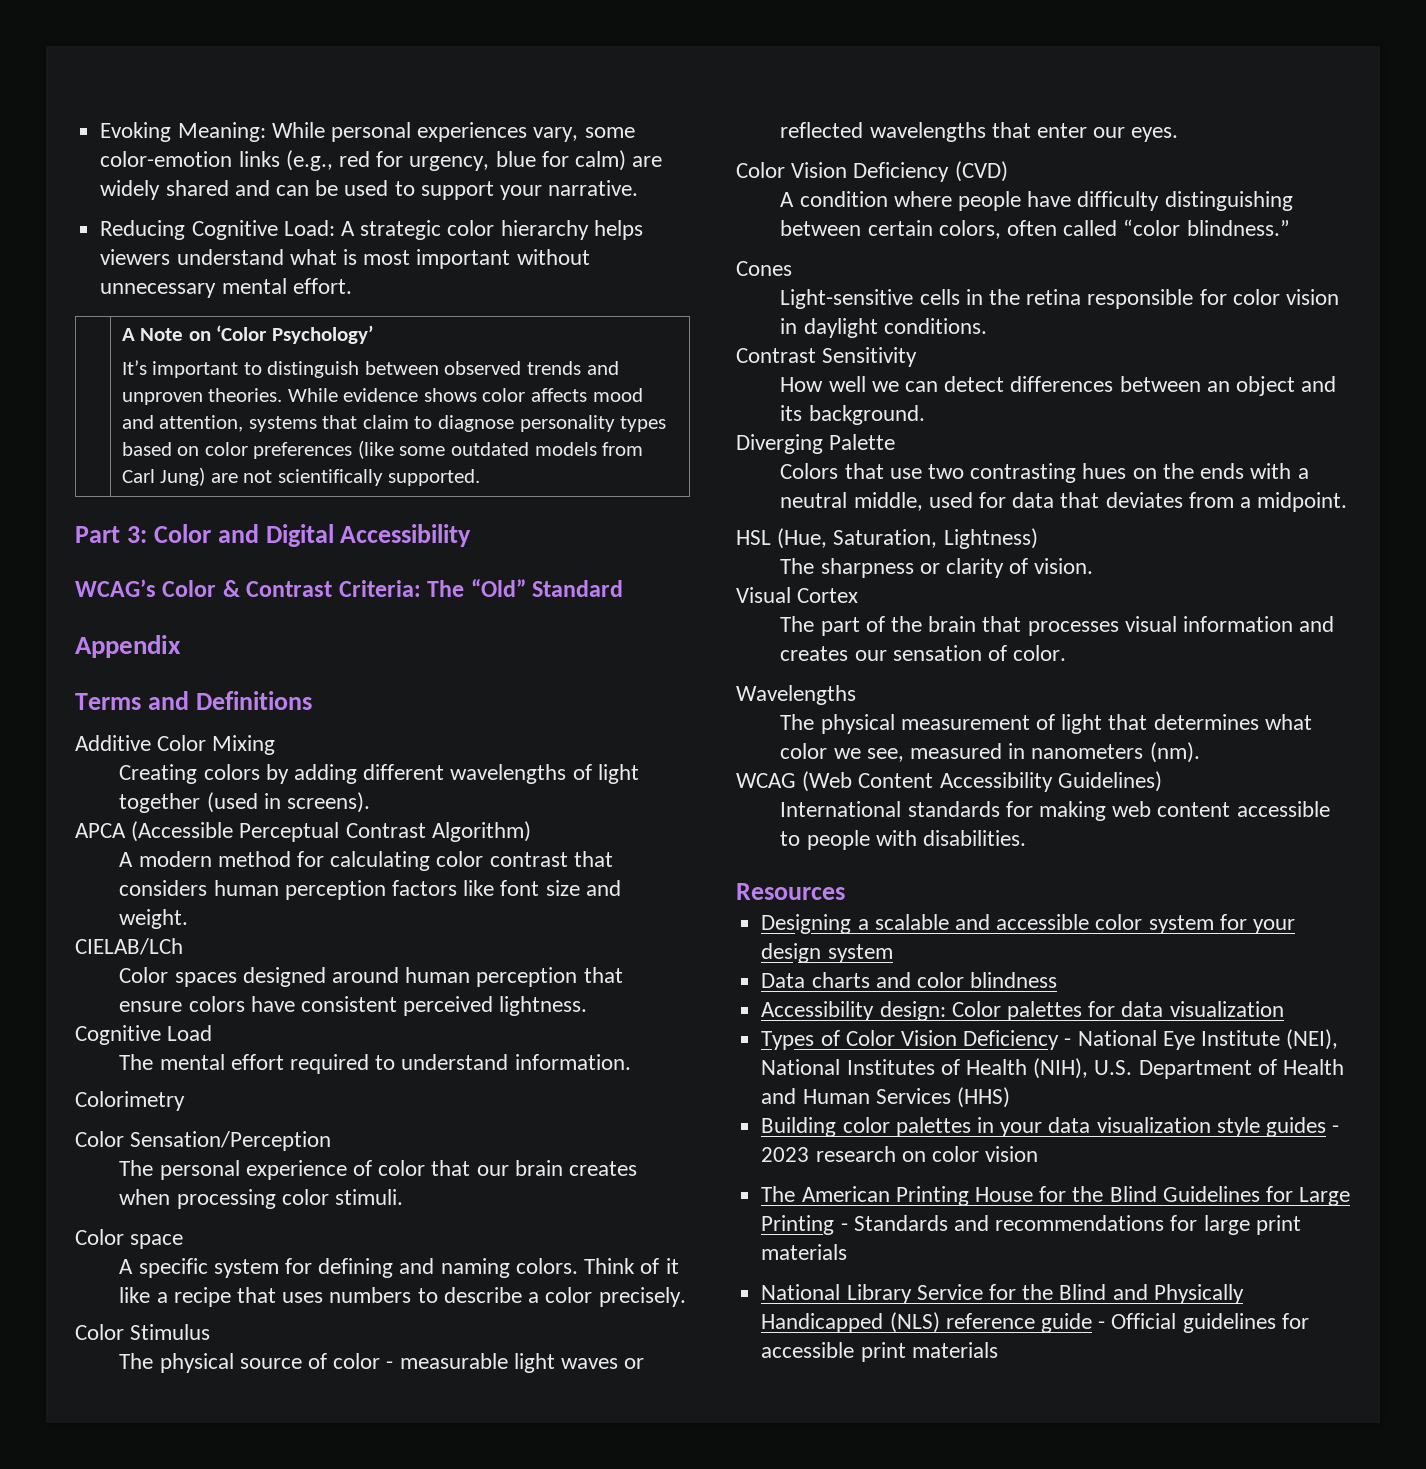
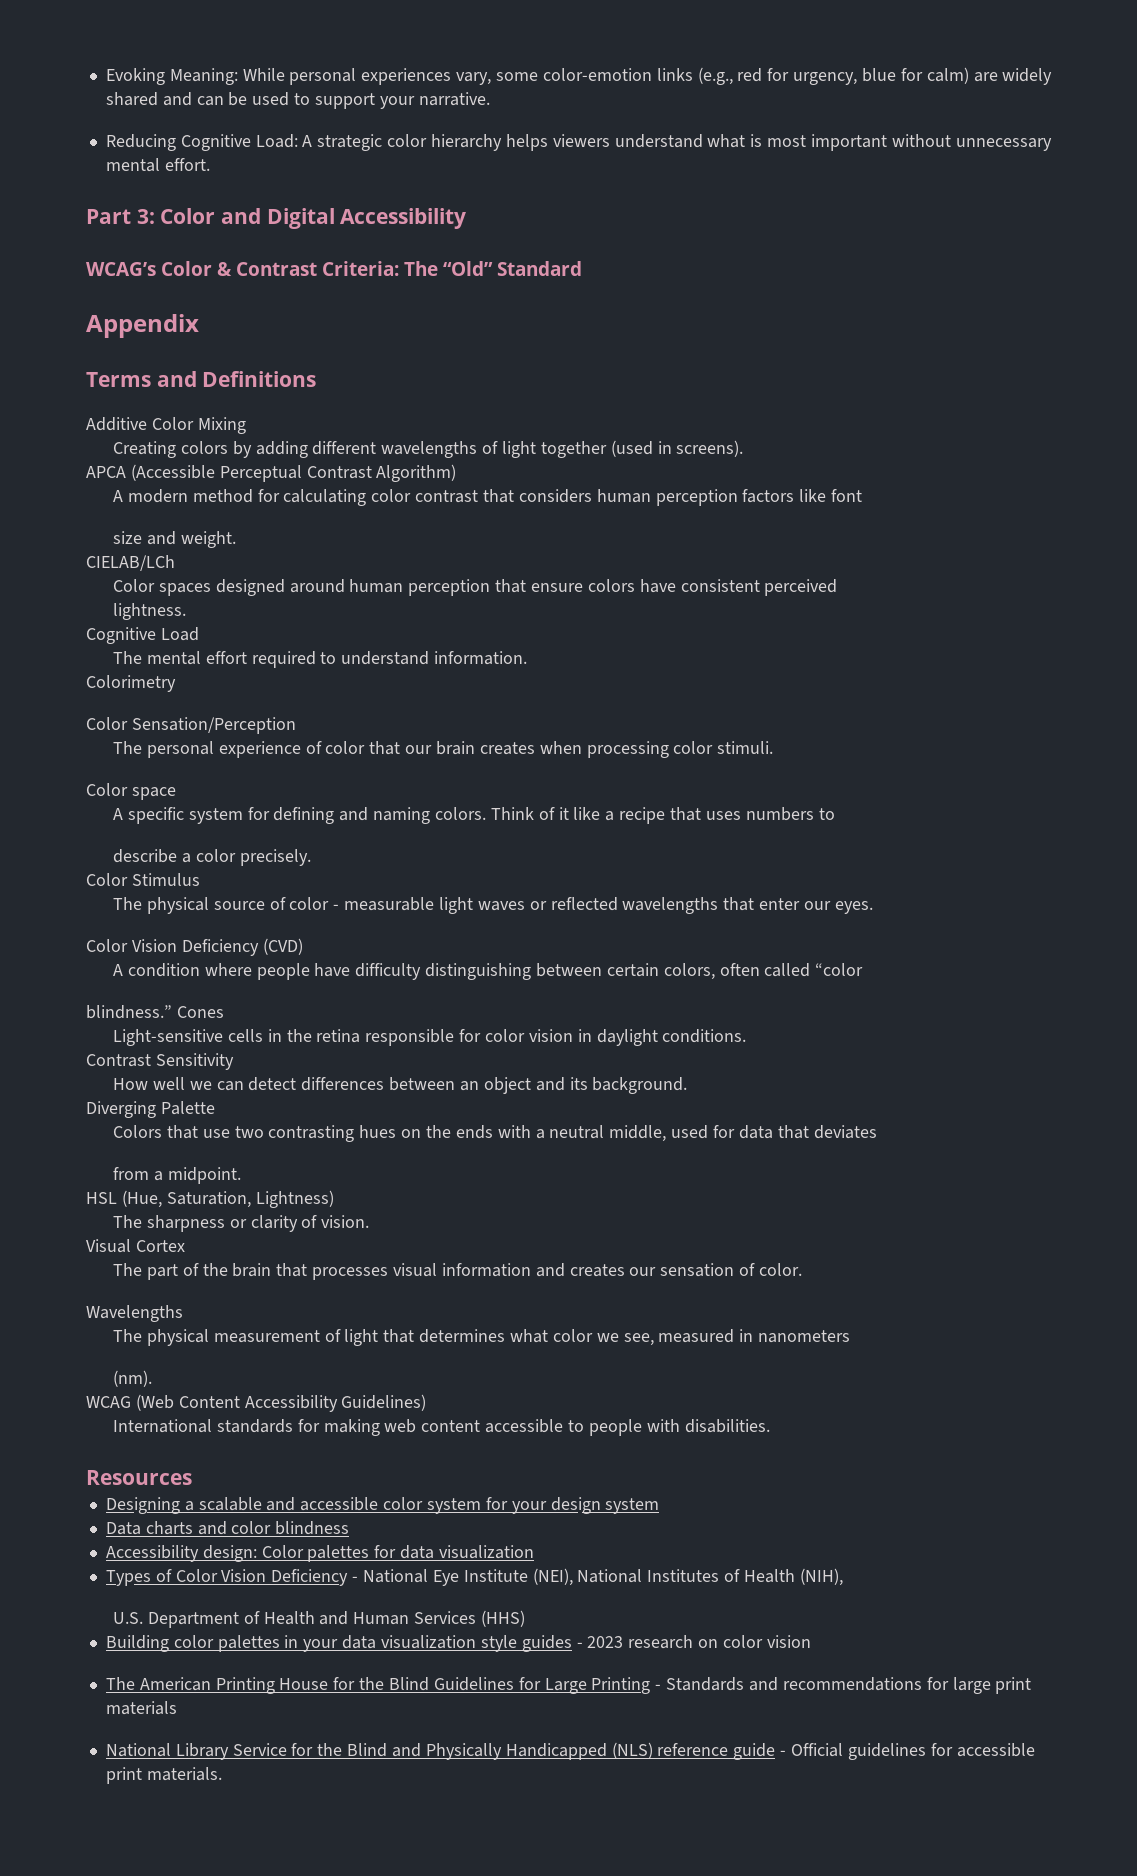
- A Note on ‘Color Psychology’
- It’s important to distinguish between observed trends and unproven theories. While evidence shows color affects mood and attention, systems that claim to diagnose personality types based on color preferences (like some outdated models from Carl Jung) are not scientifically supported.
- A modern method for calculating color contrast that considers human perception factors like font size and weight.
+ A modern method for calculating color contrast that considers human perception factors like font
+ size and weight.
- Color spaces designed around human perception that ensure colors have consistent perceived lightness.
+ Color spaces designed around human perception that ensure colors have consistent perceived
+ lightness.
- Think of it like a recipe that uses numbers to describe a color precisely.
+ Think of it like a recipe that uses numbers to
+ describe a color precisely.
- A condition where people have difficulty distinguishing between certain colors, often called “color blindness.”
- Cones
+ A condition where people have difficulty distinguishing between certain colors, often called “color
+ blindness.” Cones
- Colors that use two contrasting hues on the ends with a neutral middle, used for data that deviates from a midpoint.
+ Colors that use two contrasting hues on the ends with a neutral middle, used for data that deviates
+ from a midpoint.
- The physical measurement of light that determines what color we see, measured in nanometers (nm).
+ The physical measurement of light that determines what color we see, measured in nanometers
+ (nm).
- Types of Color Vision Deficiency - National Eye Institute (NEI), National Institutes of Health (NIH), U.S. Department of Health and Human Services (HHS)
+ Types of Color Vision Deficiency - National Eye Institute (NEI), National Institutes of Health (NIH),
+ U.S. Department of Health and Human Services (HHS)
- National Library Service for the Blind and Physically Handicapped (NLS) reference guide - Official guidelines for accessible print materials
+ National Library Service for the Blind and Physically Handicapped (NLS) reference guide - Official guidelines for accessible print materials.

